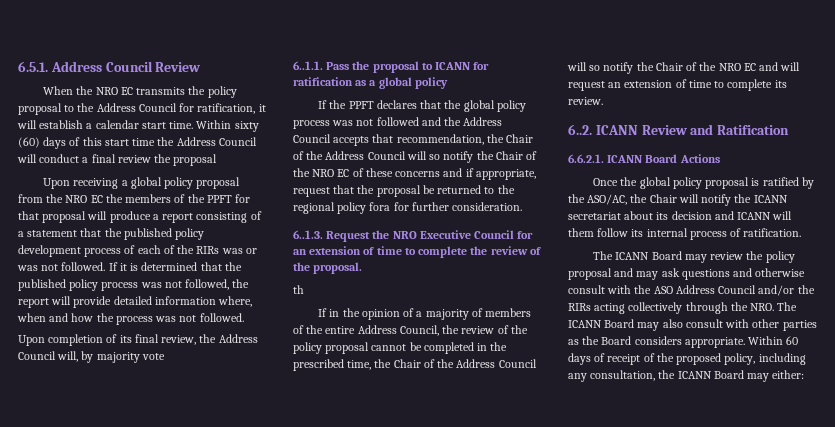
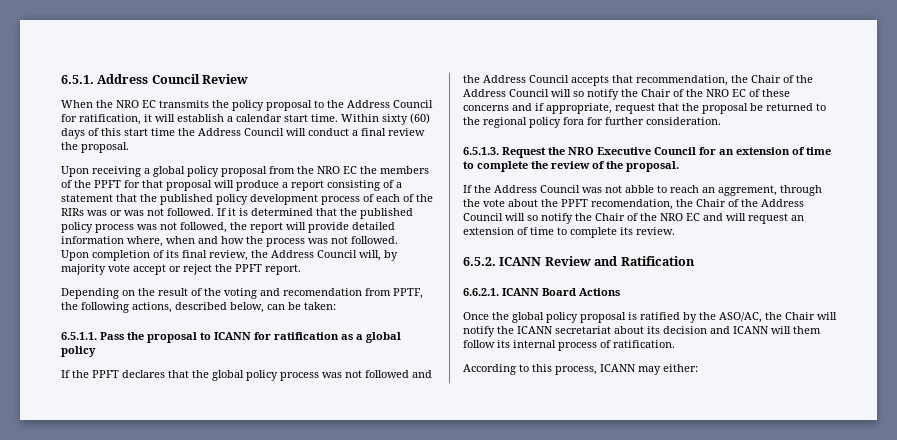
- Within sixty (60) days of this start time the Address Council will conduct a final review the proposal
+ Within sixty (60) days of this start time the Address Council will conduct a final review the proposal.
- Upon completion of its final review, the Address Council will, by majority vote
- 6..1.1. Pass the proposal to ICANN for ratification as a global policy
+ Upon completion of its final review, the Address Council will, by majority vote accept or reject the PPFT report.
+ Depending on the result of the voting and recomendation from PPTF, the following actions, described below, can be taken:
+ 6.5.1.1. Pass the proposal to ICANN for ratification as a global policy
- 6..1.3. Request the NRO Executive Council for an extension of time to complete the review of the proposal.
+ 6.5.1.3. Request the NRO Executive Council for an extension of time to complete the review of the proposal.
- th
- If in the opinion of a majority of members of the entire Address Council, the review of the policy proposal cannot be completed in the prescribed time, the Chair of the Address Council will so notify the Chair of the NRO EC and will request an extension of time to complete its review.
+ If the Address Council was not abble to reach an aggrement, through the vote about the PPFT recomendation, the Chair of the Address Council will so notify the Chair of the NRO EC and will request an extension of time to complete its review.
- 6..2. ICANN Review and Ratification
+ 6.5.2. ICANN Review and Ratification
- The ICANN Board may review the policy proposal and may ask questions and otherwise consult with the ASO Address Council and/or the RIRs acting collectively through the NRO. The ICANN Board may also consult with other parties as the Board considers appropriate. Within 60 days of receipt of the proposed policy, including any consultation, the ICANN Board may either:
+ According to this process, ICANN may either:

